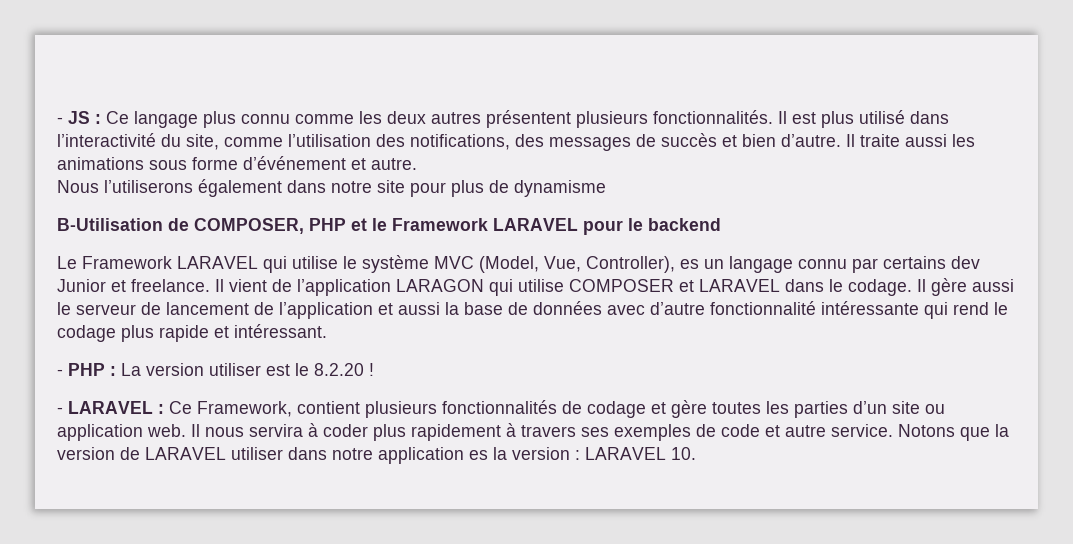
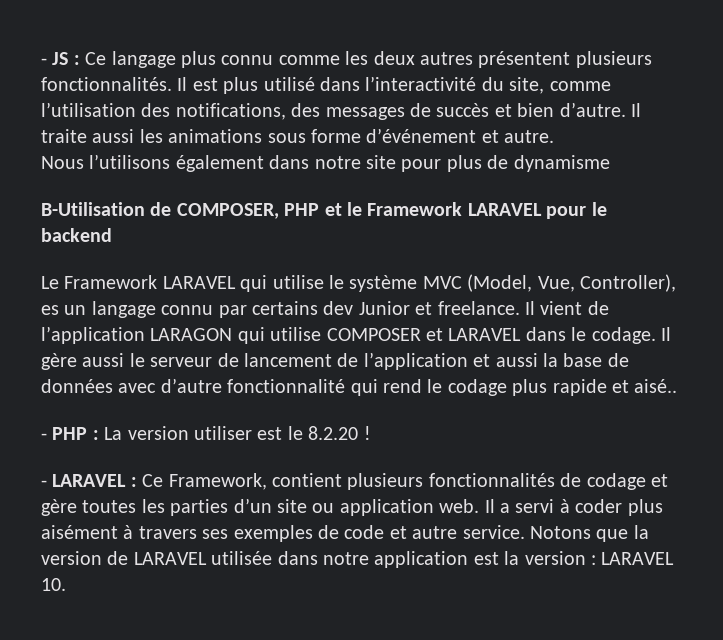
- Nous l’utiliserons également dans notre site pour plus de dynamisme
+ Nous l’utilisons également dans notre site pour plus de dynamisme
- Il gère aussi le serveur de lancement de l’application et aussi la base de données avec d’autre fonctionnalité intéressante qui rend le codage plus rapide et intéressant.
+ Il gère aussi le serveur de lancement de l’application et aussi la base de données avec d’autre fonctionnalité qui rend le codage plus rapide et aisé..
- Il nous servira à coder plus rapidement à travers ses exemples de code et autre service.
+ Il a servi à coder plus aisément à travers ses exemples de code et autre service.
- Notons que la version de LARAVEL utiliser dans notre application es la version : LARAVEL 10.
+ Notons que la version de LARAVEL utilisée dans notre application est la version : LARAVEL 10.

